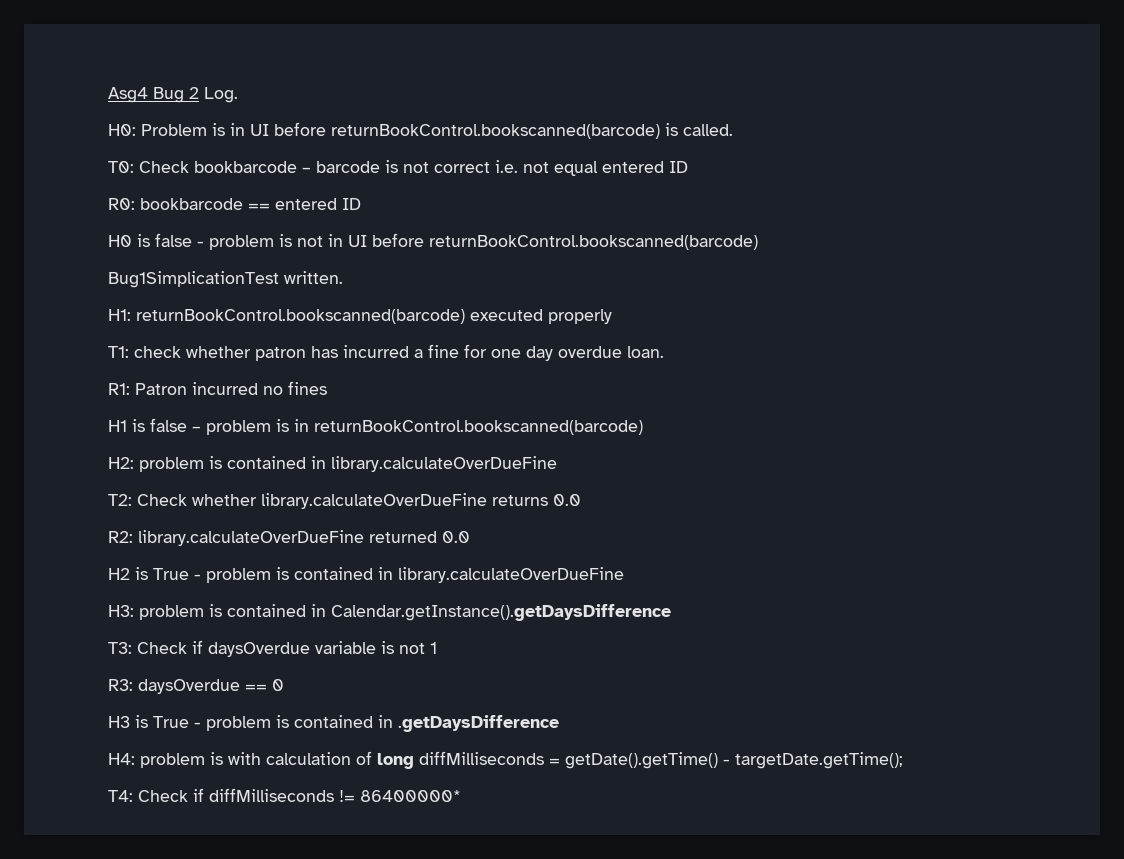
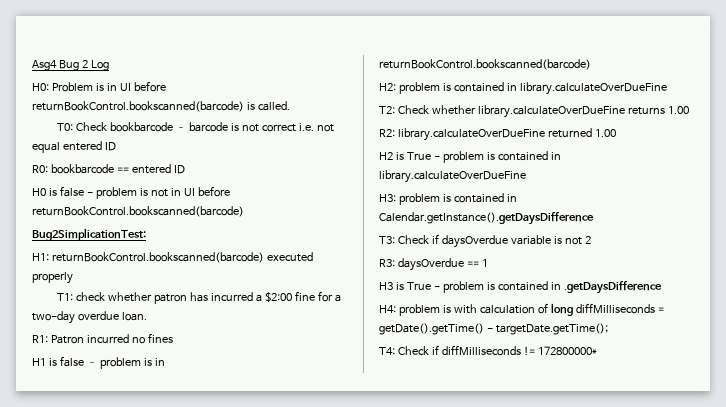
- Asg4 Bug 2 Log.
+ Asg4 Bug 2 Log
- Bug1SimplicationTest written.
+ Bug2SimplicationTest:
- T1: check whether patron has incurred a fine for one day overdue loan.
+ T1: check whether patron has incurred a $2:00 fine for a two-day overdue loan.
- T2: Check whether library.calculateOverDueFine returns 0.0
+ T2: Check whether library.calculateOverDueFine returns 1.00
- R2: library.calculateOverDueFine returned 0.0
+ R2: library.calculateOverDueFine returned 1.00
- T3: Check if daysOverdue variable is not 1
+ T3: Check if daysOverdue variable is not 2
- R3: daysOverdue == 0
+ R3: daysOverdue == 1
- T4: Check if diffMilliseconds != 86400000*
+ T4: Check if diffMilliseconds != 172800000*

